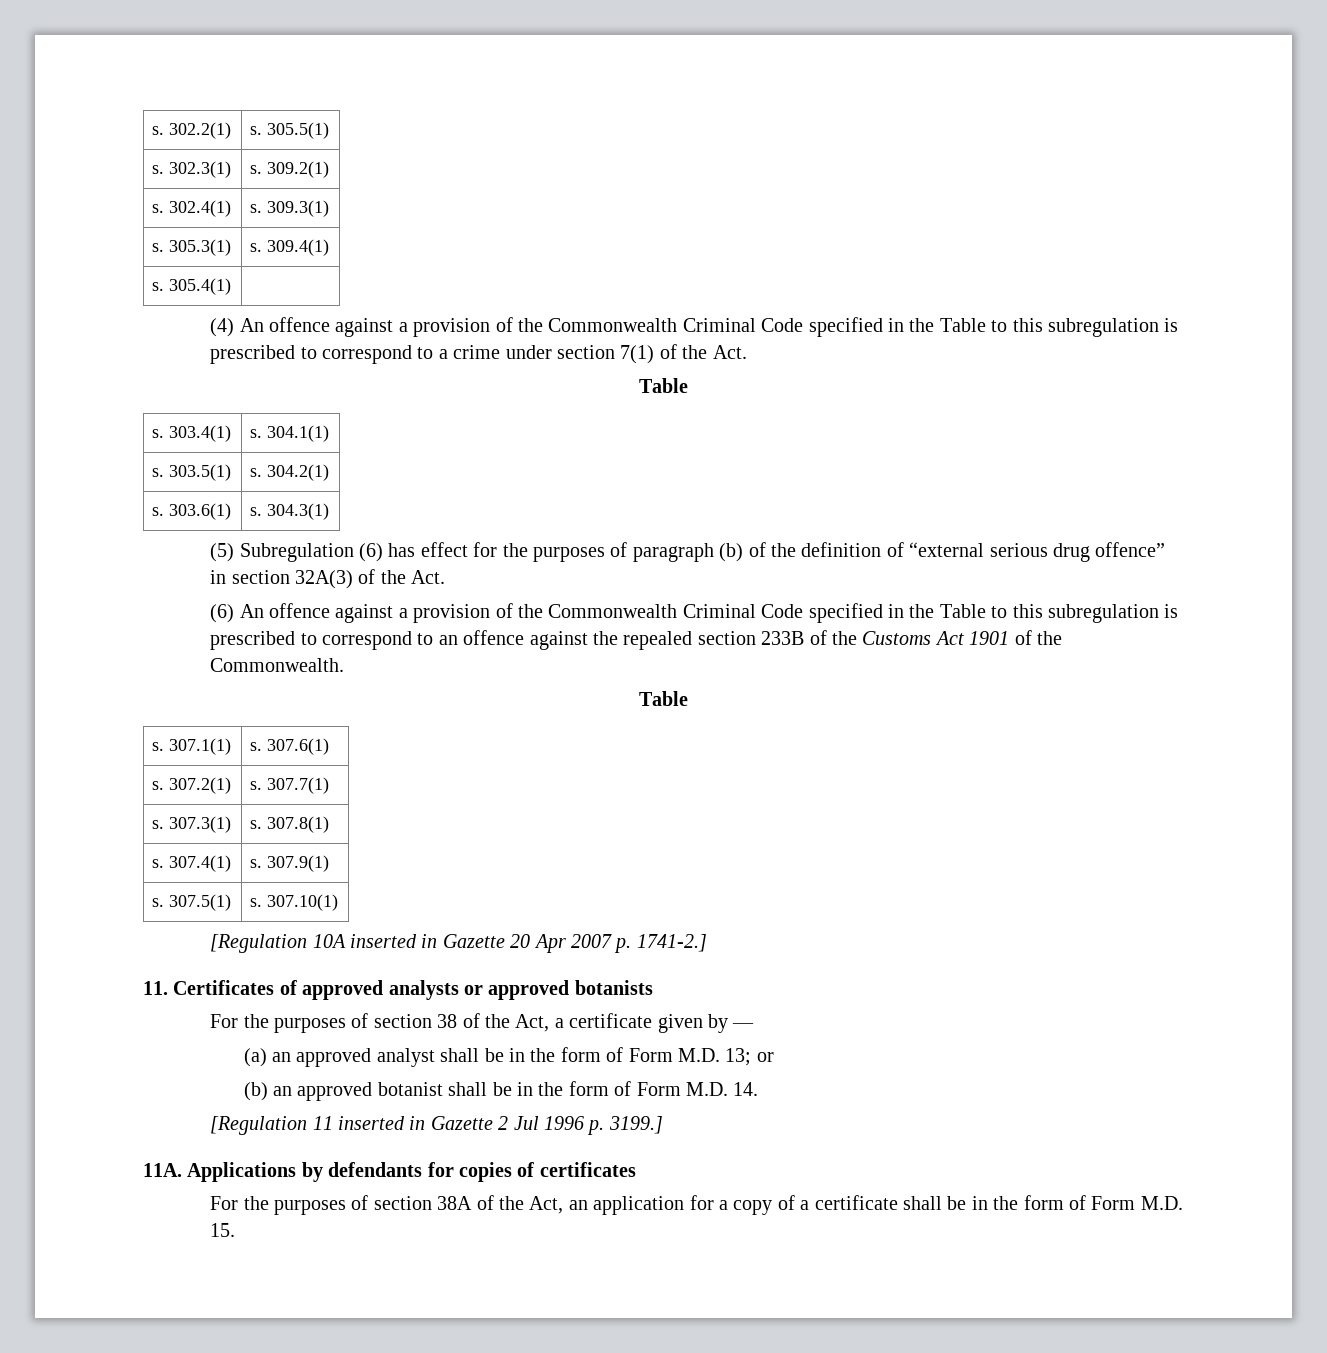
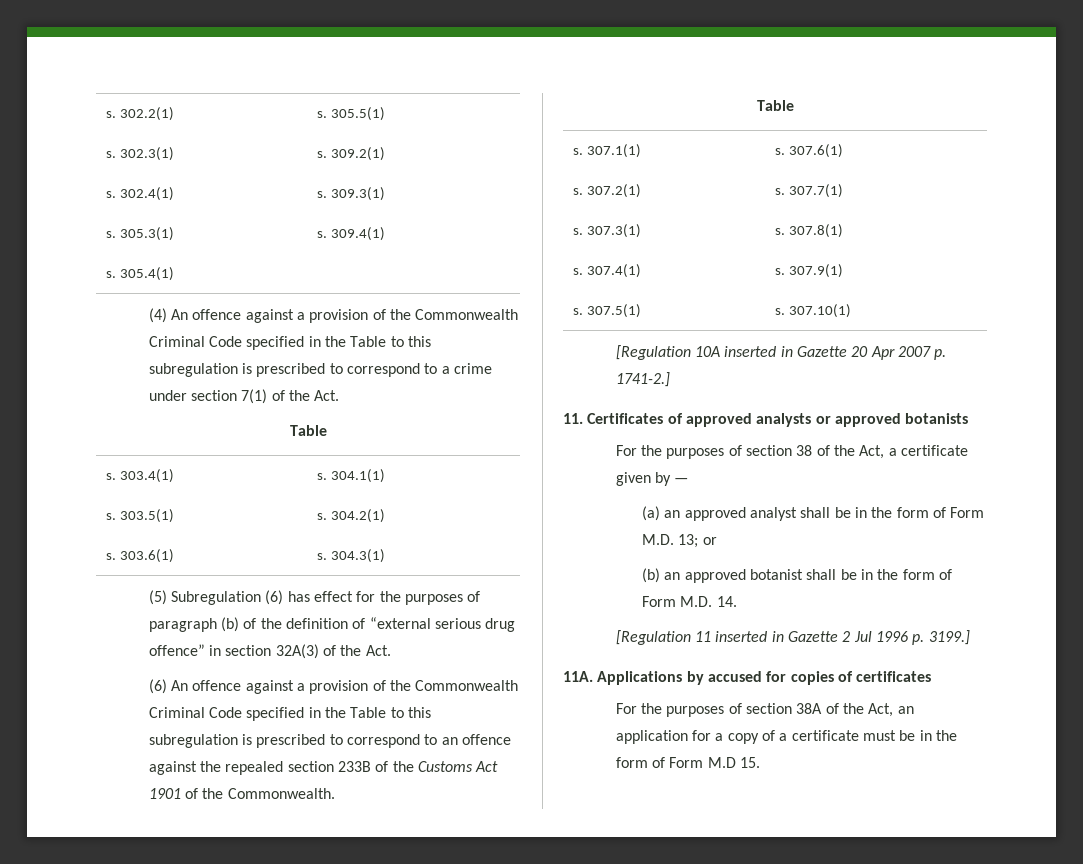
- Applications by defendants for copies of certificates
+ Applications by accused for copies of certificates
- For the purposes of section 38A of the Act, an application for a copy of a certificate shall be in the form of Form M.D. 15.
+ For the purposes of section 38A of the Act, an application for a copy of a certificate must be in the form of Form M.D 15.

